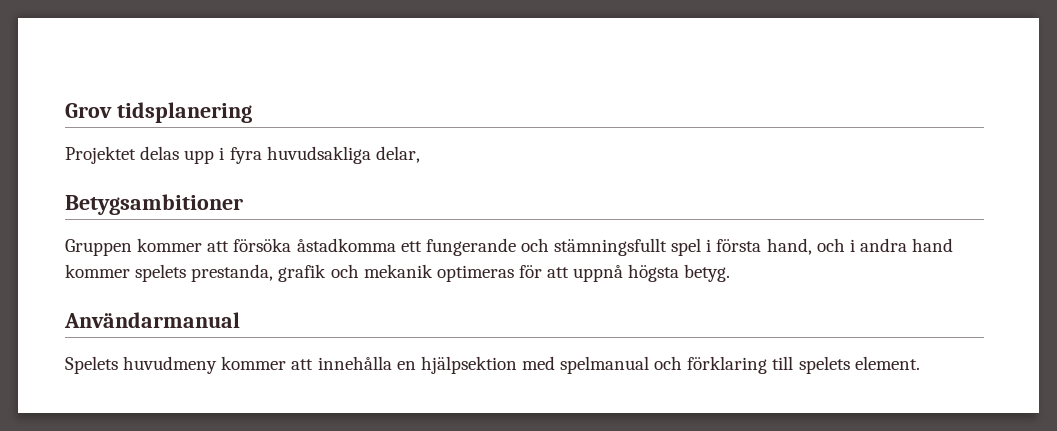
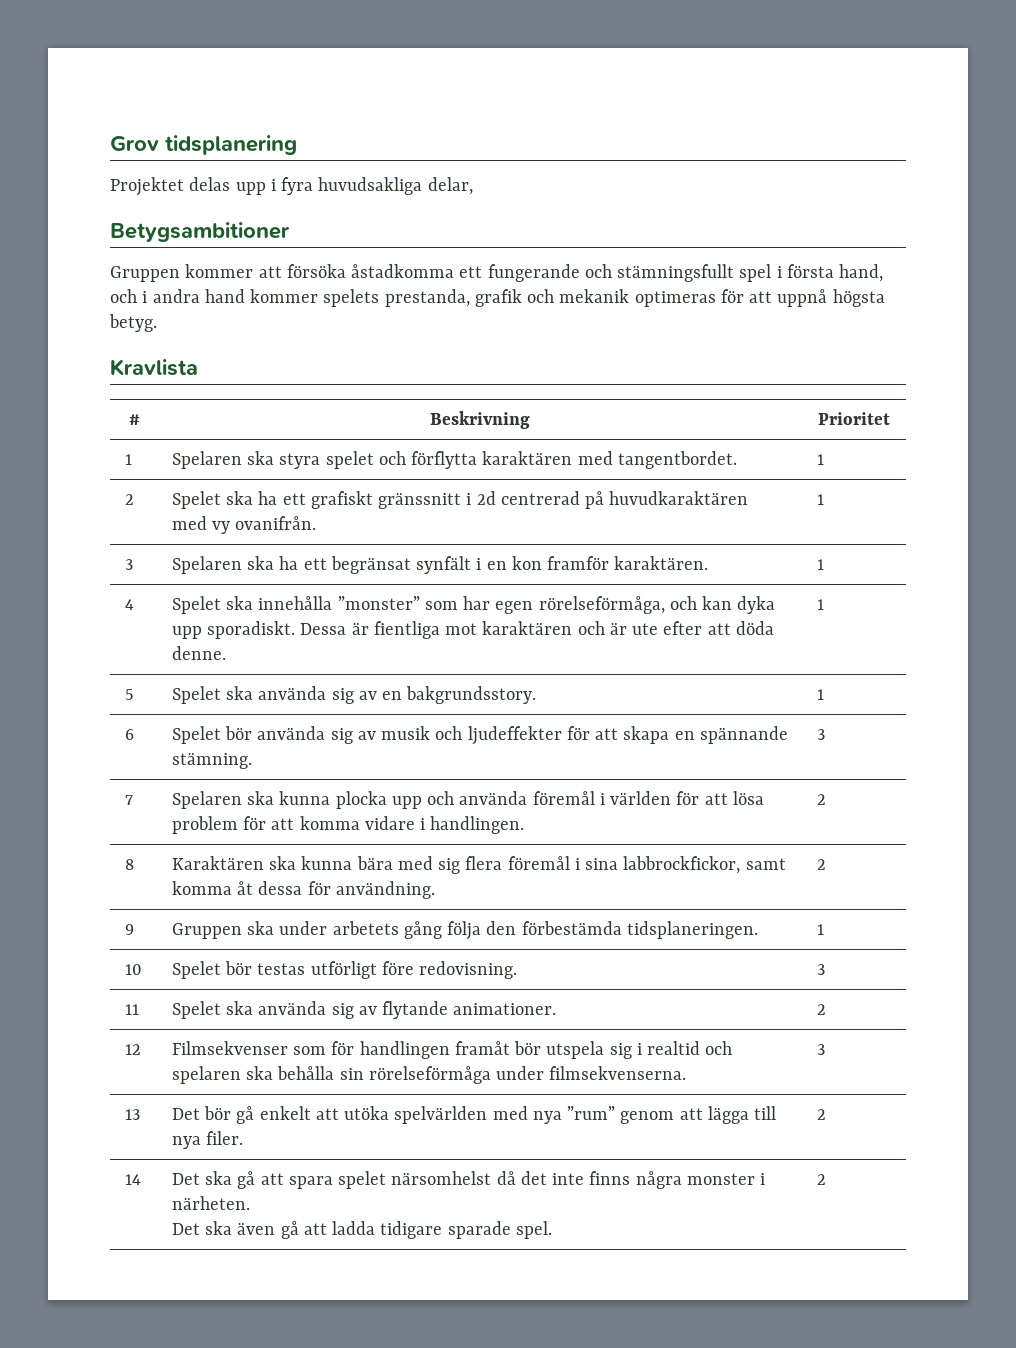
- Användarmanual
- Spelets huvudmeny kommer att innehålla en hjälpsektion med spelmanual och förklaring till spelets element.
+ Kravlista
+ # | Beskrivning | Prioritet
+ 1 | Spelaren ska styra spelet och förflytta karaktären med tangentbordet. | 1
+ 2 | Spelet ska ha ett grafiskt gränssnitt i 2d centrerad på huvudkaraktären med vy ovanifrån. | 1
+ 3 | Spelaren ska ha ett begränsat synfält i en kon framför karaktären. | 1
+ 4 | Spelet ska innehålla ”monster” som har egen rörelseförmåga, och kan dyka upp sporadiskt. Dessa är fientliga mot karaktären och är ute efter att döda denne. | 1
+ 5 | Spelet ska använda sig av en bakgrundsstory. | 1
+ 6 | Spelet bör använda sig av musik och ljudeffekter för att skapa en spännande stämning. | 3
+ 7 | Spelaren ska kunna plocka upp och använda föremål i världen för att lösa problem för att komma vidare i handlingen. | 2
+ 8 | Karaktären ska kunna bära med sig flera föremål i sina labbrockfickor, samt komma åt dessa för användning. | 2
+ 9 | Gruppen ska under arbetets gång följa den förbestämda tidsplaneringen. | 1
+ 10 | Spelet bör testas utförligt före redovisning. | 3
+ 11 | Spelet ska använda sig av flytande animationer. | 2
+ 12 | Filmsekvenser som för handlingen framåt bör utspela sig i realtid och spelaren ska behålla sin rörelseförmåga under filmsekvenserna. | 3
+ 13 | Det bör gå enkelt att utöka spelvärlden med nya ”rum” genom att lägga till nya filer. | 2
+ 14 | Det ska gå att spara spelet närsomhelst då det inte finns några monster i närheten.
+ Det ska även gå att ladda tidigare sparade spel. | 2

